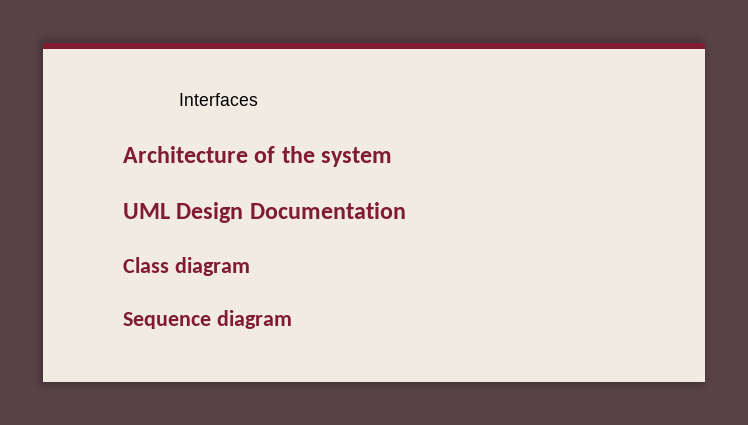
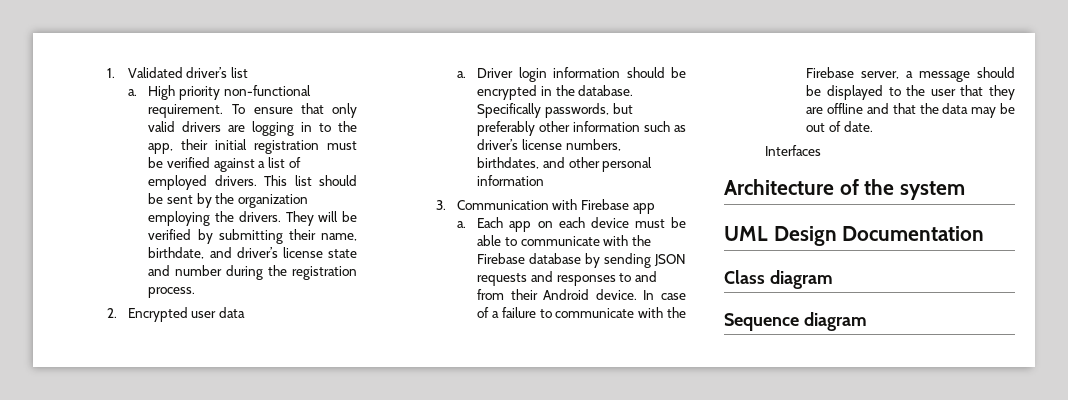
+ 1. Validated driver’s list
+ a. High priority non-functional requirement. To ensure that only valid drivers are logging in to the app, their initial registration must be verified against a list of employed drivers. This list should be sent by the organization employing the drivers. They will be verified by submitting their name, birthdate, and driver’s license state and number during the registration process.
+ 2. Encrypted user data
+ a. Driver login information should be encrypted in the database. Specifically passwords, but preferably other information such as driver’s license numbers, birthdates, and other personal information
+ 3. Communication with Firebase app
+ a. Each app on each device must be able to communicate with the Firebase database by sending JSON requests and responses to and from their Android device. In case of a failure to communicate with the Firebase server, a message should be displayed to the user that they are offline and that the data may be out of date.

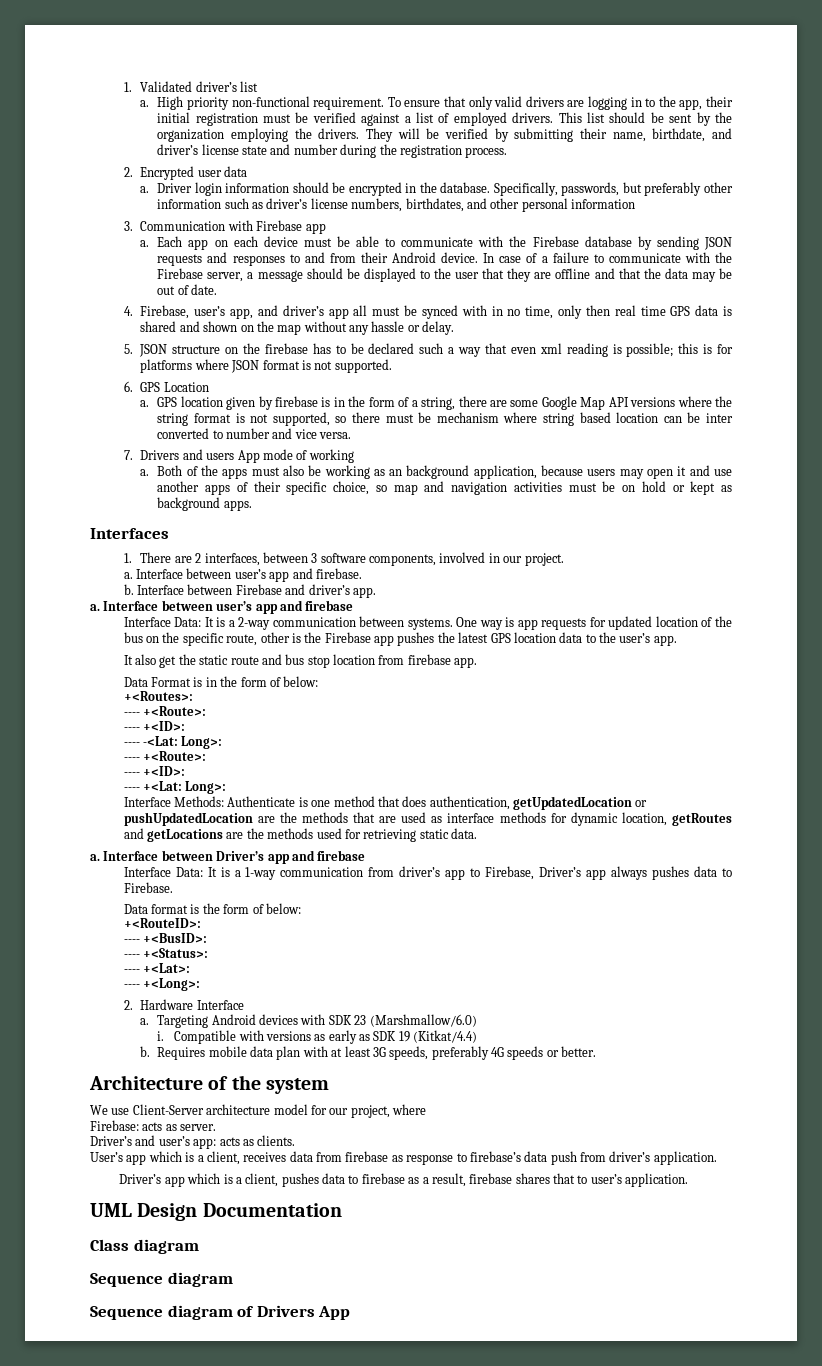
- Specifically passwords, but preferably other information such as driver’s license numbers, birthdates, and other personal information
+ Specifically, passwords, but preferably other information such as driver’s license numbers, birthdates, and other personal information
+ 4. Firebase, user’s app, and driver’s app all must be synced with in no time, only then real time GPS data is shared and shown on the map without any hassle or delay.
+ 5. JSON structure on the firebase has to be declared such a way that even xml reading is possible; this is for platforms where JSON format is not supported.
+ 6. GPS Location
+ a. GPS location given by firebase is in the form of a string, there are some Google Map API versions where the string format is not supported, so there must be mechanism where string based location can be inter converted to number and vice versa.
+ 7. Drivers and users App mode of working
+ a. Both of the apps must also be working as an background application, because users may open it and use another apps of their specific choice, so map and navigation activities must be on hold or kept as background apps.
  Interfaces
+ 1. There are 2 interfaces, between 3 software components, involved in our project.
+ a. Interface between user’s app and firebase.
+ b. Interface between Firebase and driver’s app.
+ a. Interface between user’s app and firebase
+ Interface Data: It is a 2-way communication between systems. One way is app requests for updated location of the bus on the specific route, other is the Firebase app pushes the latest GPS location data to the user’s app.
+ It also get the static route and bus stop location from firebase app.
+ Data Format is in the form of below:
+ +<Routes>:
+ ---- +<Route>:
+ ---- +<ID>:
+ ---- -<Lat: Long>:
+ ---- +<Route>:
+ ---- +<ID>:
+ ---- +<Lat: Long>:
+ Interface Methods: Authenticate is one method that does authentication, getUpdatedLocation or pushUpdatedLocation are the methods that are used as interface methods for dynamic location, getRoutes and getLocations are the methods used for retrieving static data.
+ a. Interface between Driver’s app and firebase
+ Interface Data: It is a 1-way communication from driver’s app to Firebase, Driver’s app always pushes data to Firebase.
+ Data format is the form of below:
+ +<RouteID>:
+ ---- +<BusID>:
+ ---- +<Status>:
+ ---- +<Lat>:
+ ---- +<Long>:
+ 2. Hardware Interface
+ a. Targeting Android devices with SDK 23 (Marshmallow/6.0)
+ i. Compatible with versions as early as SDK 19 (Kitkat/4.4)
+ b. Requires mobile data plan with at least 3G speeds, preferably 4G speeds or better.
  Architecture of the system
+ We use Client-Server architecture model for our project, where
+ Firebase: acts as server.
+ Driver’s and user’s app: acts as clients.
+ User’s app which is a client, receives data from firebase as response to firebase’s data push from driver’s application.
+ Driver’s app which is a client, pushes data to firebase as a result, firebase shares that to user’s application.
+ Sequence diagram of Drivers App

